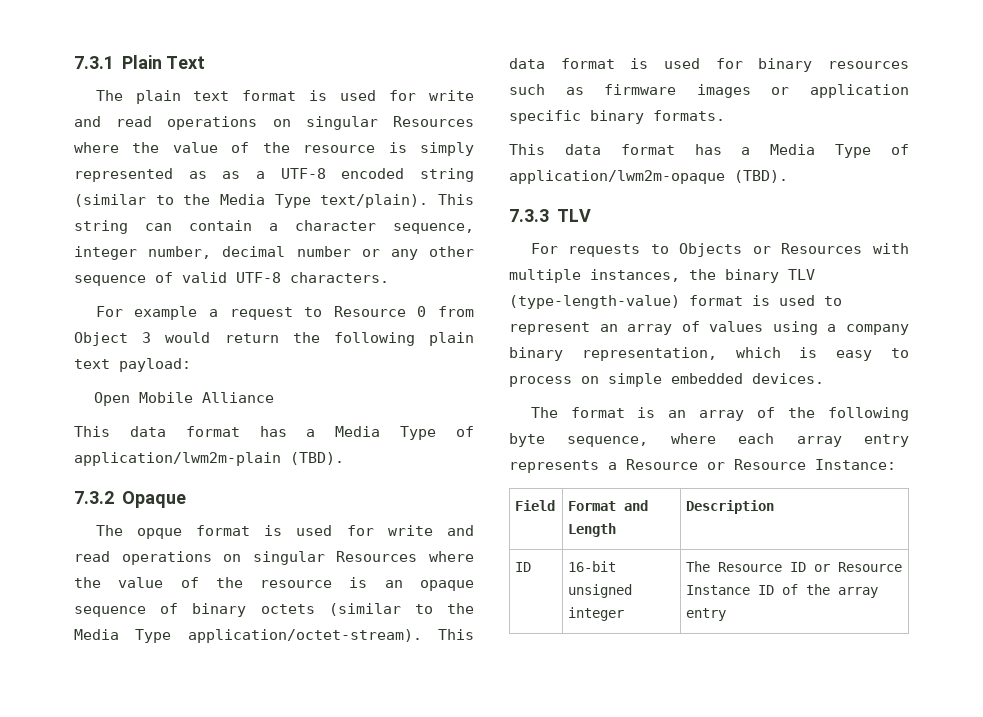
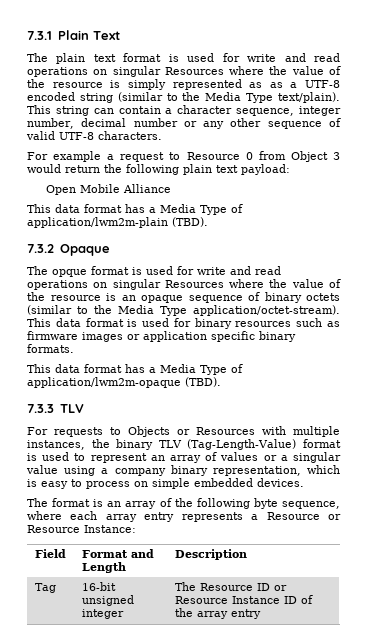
- For requests to Objects or Resources with multiple instances, the binary TLV (type-length-value) format is used to represent an array of values using a company binary representation, which is easy to process on simple embedded devices.
+ For requests to Objects or Resources with multiple instances, the binary TLV (Tag-Length-Value) format is used to represent an array of values or a singular value using a company binary representation, which is easy to process on simple embedded devices.
- ID | 16-bit unsigned integer | The Resource ID or Resource Instance ID of the array entry
+ Tag | 16-bit unsigned integer | The Resource ID or Resource Instance ID of the array entry

